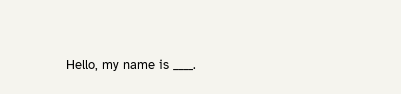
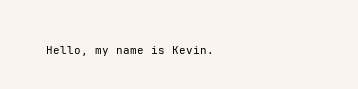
- Hello, my name is ____.
+ Hello, my name is Kevin.

